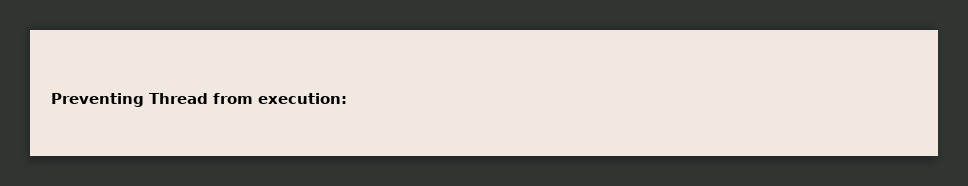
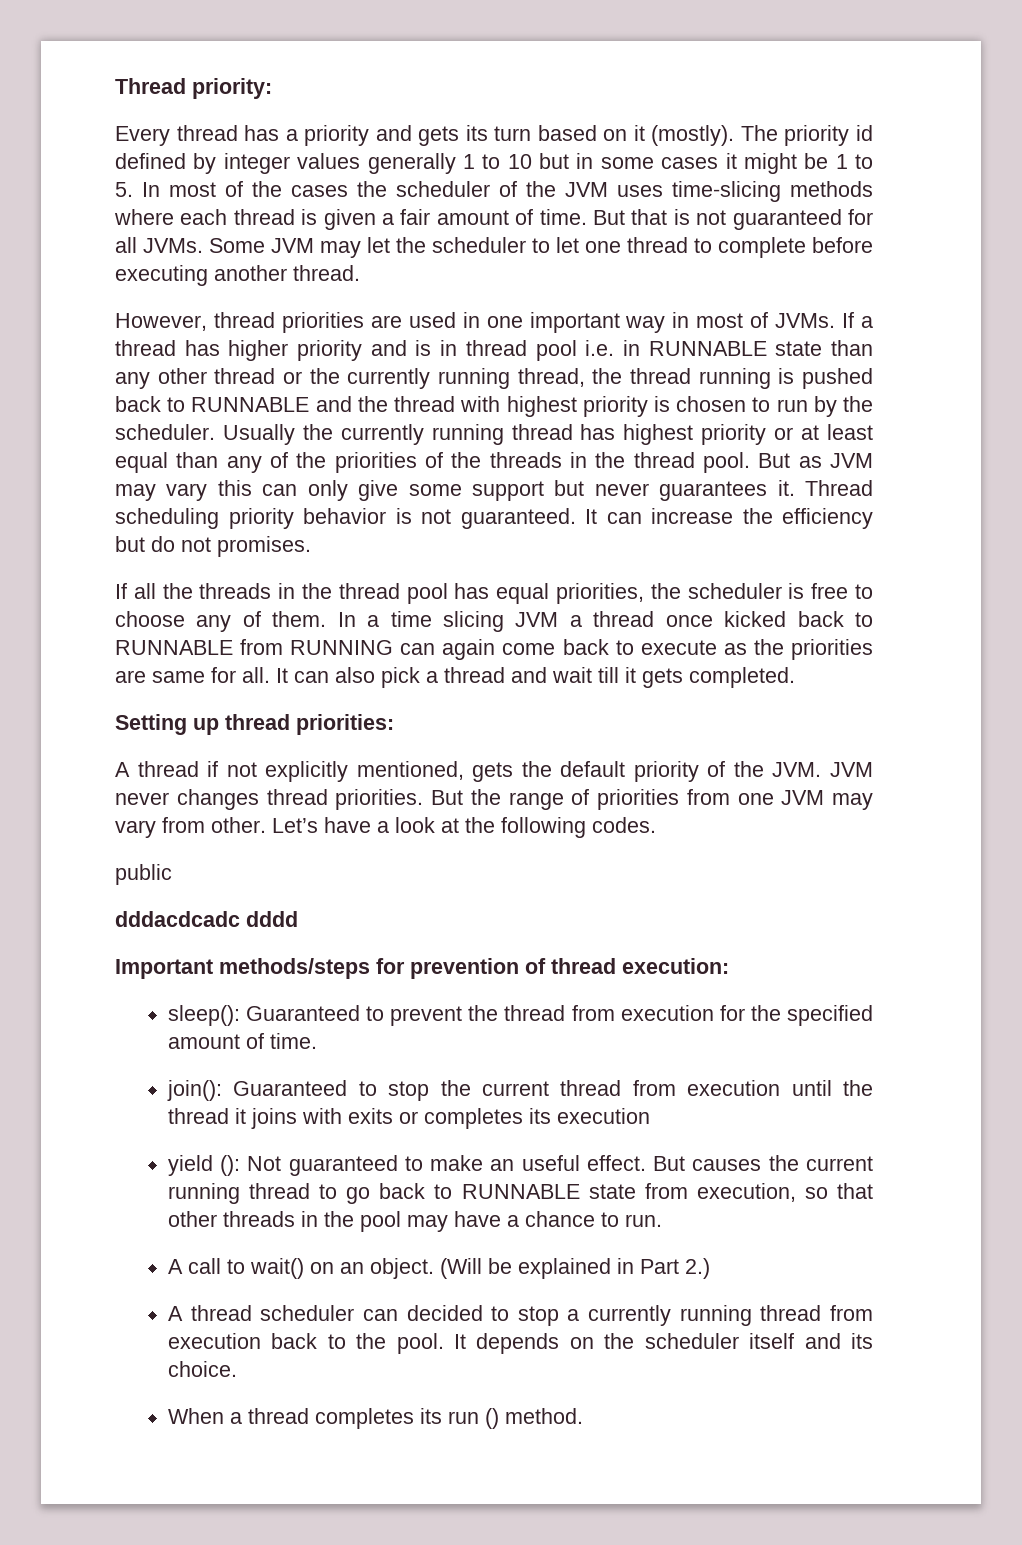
- Preventing Thread from execution:
+ Thread priority:
+ Every thread has a priority and gets its turn based on it (mostly). The priority id defined by integer values generally 1 to 10 but in some cases it might be 1 to 5. In most of the cases the scheduler of the JVM uses time-slicing methods where each thread is given a fair amount of time. But that is not guaranteed for all JVMs. Some JVM may let the scheduler to let one thread to complete before executing another thread.
+ However, thread priorities are used in one important way in most of JVMs. If a thread has higher priority and is in thread pool i.e. in RUNNABLE state than any other thread or the currently running thread, the thread running is pushed back to RUNNABLE and the thread with highest priority is chosen to run by the scheduler. Usually the currently running thread has highest priority or at least equal than any of the priorities of the threads in the thread pool. But as JVM may vary this can only give some support but never guarantees it. Thread scheduling priority behavior is not guaranteed. It can increase the efficiency but do not promises.
+ If all the threads in the thread pool has equal priorities, the scheduler is free to choose any of them. In a time slicing JVM a thread once kicked back to RUNNABLE from RUNNING can again come back to execute as the priorities are same for all. It can also pick a thread and wait till it gets completed.
+ Setting up thread priorities:
+ A thread if not explicitly mentioned, gets the default priority of the JVM. JVM never changes thread priorities. But the range of priorities from one JVM may vary from other. Let’s have a look at the following codes.
+ public
+ dddacdcadc dddd
+ Important methods/steps for prevention of thread execution:
+ sleep(): Guaranteed to prevent the thread from execution for the specified amount of time.
+ join(): Guaranteed to stop the current thread from execution until the thread it joins with exits or completes its execution
+ yield (): Not guaranteed to make an useful effect. But causes the current running thread to go back to RUNNABLE state from execution, so that other threads in the pool may have a chance to run.
+ A call to wait() on an object. (Will be explained in Part 2.)
+ A thread scheduler can decided to stop a currently running thread from execution back to the pool. It depends on the scheduler itself and its choice.
+ When a thread completes its run () method.

